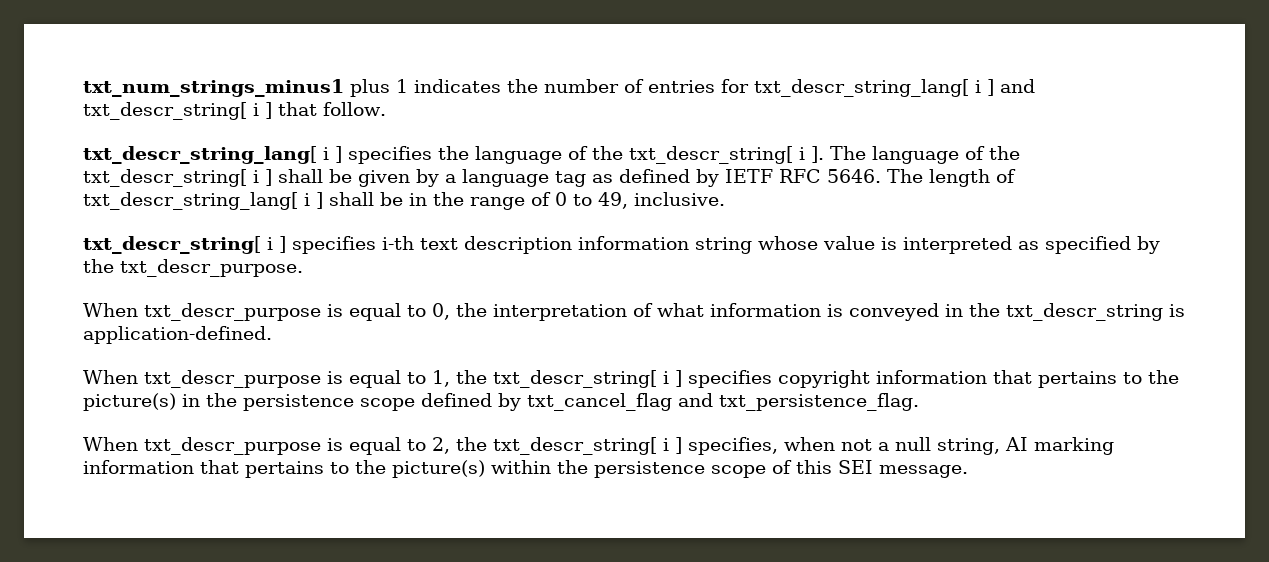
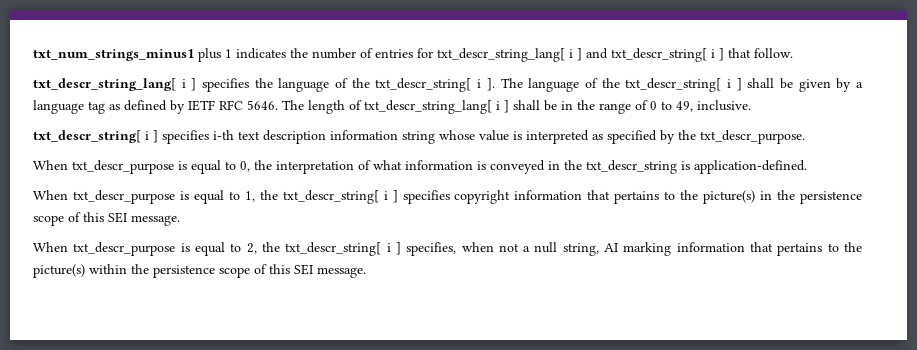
- When txt_descr_purpose is equal to 1, the txt_descr_string[ i ] specifies copyright information that pertains to the picture(s) in the persistence scope defined by txt_cancel_flag and txt_persistence_flag.
+ When txt_descr_purpose is equal to 1, the txt_descr_string[ i ] specifies copyright information that pertains to the picture(s) in the persistence scope of this SEI message.

